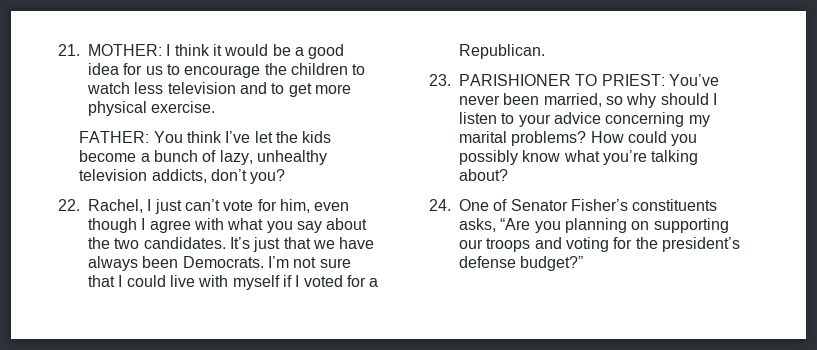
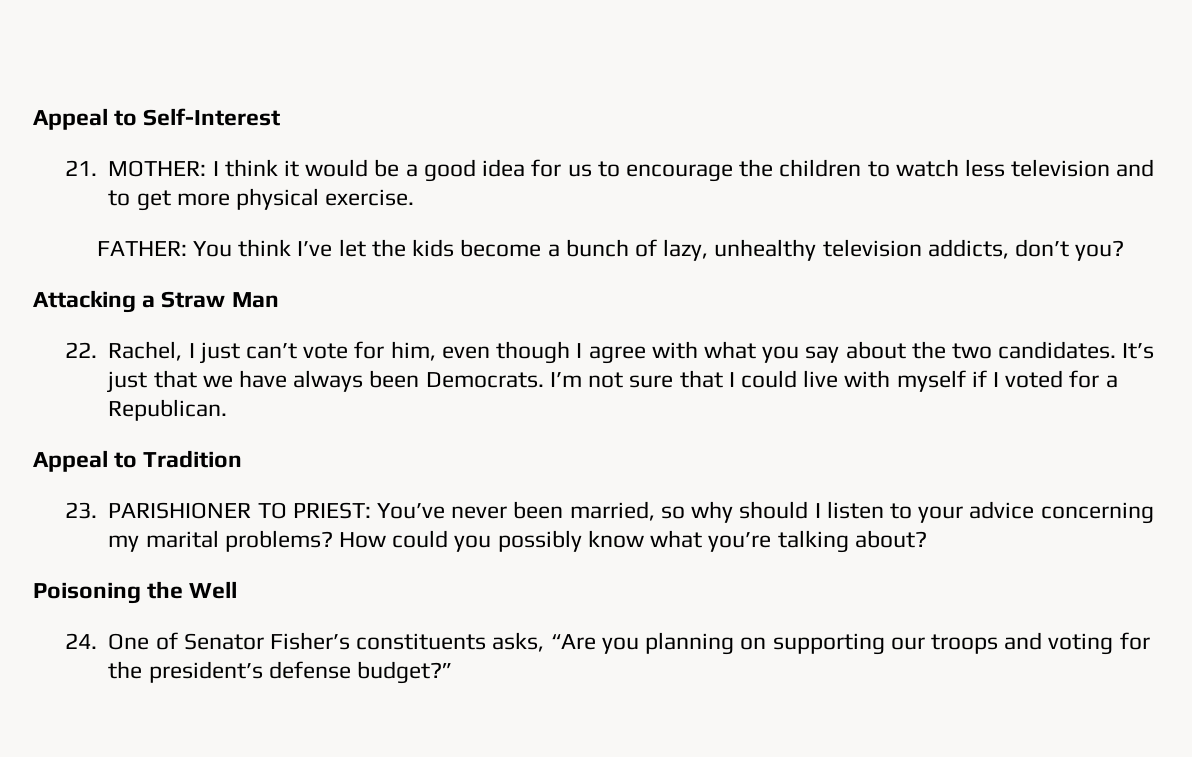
+ Appeal to Self-Interest
+ Attacking a Straw Man
+ Appeal to Tradition
+ Poisoning the Well

